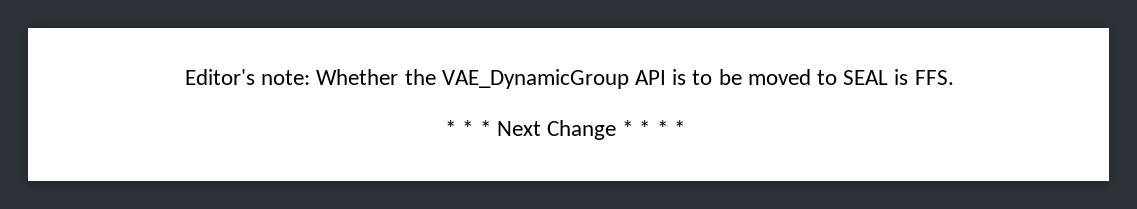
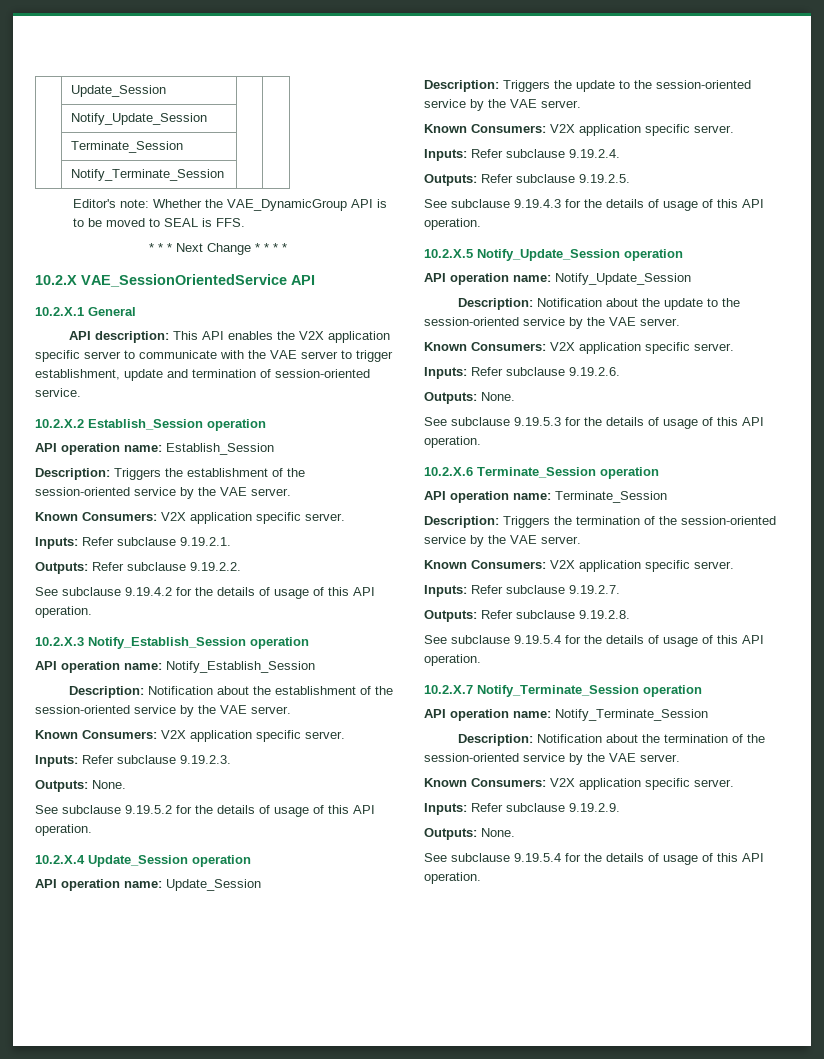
+ | Update_Session | |
+ | Notify_Update_Session | |
+ | Terminate_Session | |
+ | Notify_Terminate_Session | |
+ 10.2.X VAE_SessionOrientedService API
+ 10.2.X.1 General
+ API description: This API enables the V2X application specific server to communicate with the VAE server to trigger establishment, update and termination of session-oriented service.
+ 10.2.X.2 Establish_Session operation
+ API operation name: Establish_Session
+ Description: Triggers the establishment of the session-oriented service by the VAE server.
+ Known Consumers: V2X application specific server.
+ Inputs: Refer subclause 9.19.2.1.
+ Outputs: Refer subclause 9.19.2.2.
+ See subclause 9.19.4.2 for the details of usage of this API operation.
+ 10.2.X.3 Notify_Establish_Session operation
+ API operation name: Notify_Establish_Session
+ Description: Notification about the establishment of the session-oriented service by the VAE server.
+ Known Consumers: V2X application specific server.
+ Inputs: Refer subclause 9.19.2.3.
+ Outputs: None.
+ See subclause 9.19.5.2 for the details of usage of this API operation.
+ 10.2.X.4 Update_Session operation
+ API operation name: Update_Session
+ Description: Triggers the update to the session-oriented service by the VAE server.
+ Known Consumers: V2X application specific server.
+ Inputs: Refer subclause 9.19.2.4.
+ Outputs: Refer subclause 9.19.2.5.
+ See subclause 9.19.4.3 for the details of usage of this API operation.
+ 10.2.X.5 Notify_Update_Session operation
+ API operation name: Notify_Update_Session
+ Description: Notification about the update to the session-oriented service by the VAE server.
+ Known Consumers: V2X application specific server.
+ Inputs: Refer subclause 9.19.2.6.
+ Outputs: None.
+ See subclause 9.19.5.3 for the details of usage of this API operation.
+ 10.2.X.6 Terminate_Session operation
+ API operation name: Terminate_Session
+ Description: Triggers the termination of the session-oriented service by the VAE server.
+ Known Consumers: V2X application specific server.
+ Inputs: Refer subclause 9.19.2.7.
+ Outputs: Refer subclause 9.19.2.8.
+ See subclause 9.19.5.4 for the details of usage of this API operation.
+ 10.2.X.7 Notify_Terminate_Session operation
+ API operation name: Notify_Terminate_Session
+ Description: Notification about the termination of the session-oriented service by the VAE server.
+ Known Consumers: V2X application specific server.
+ Inputs: Refer subclause 9.19.2.9.
+ Outputs: None.
+ See subclause 9.19.5.4 for the details of usage of this API operation.

